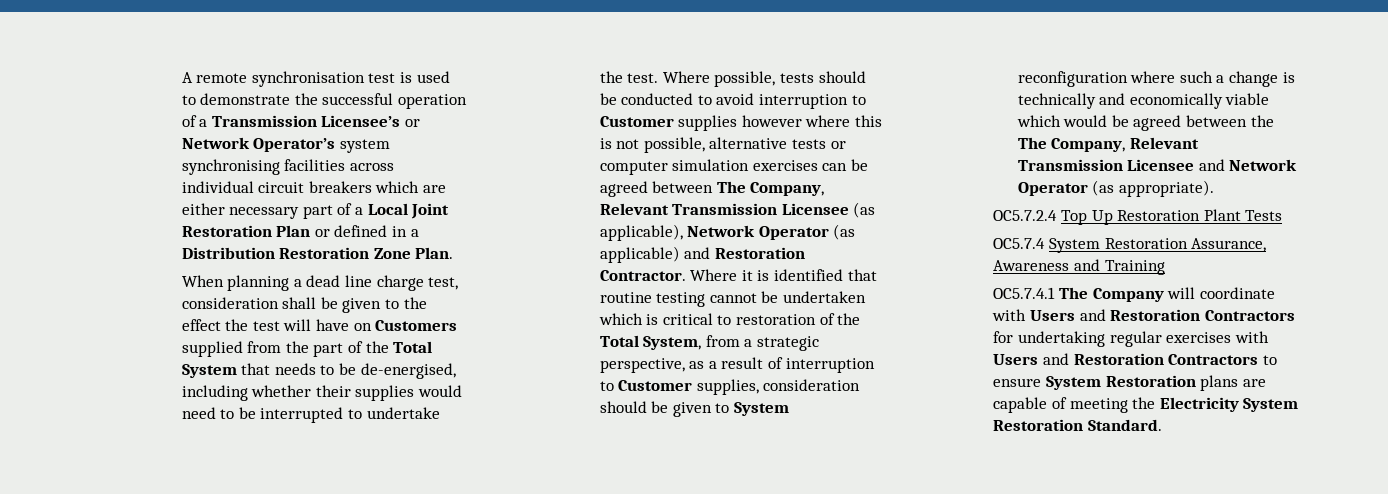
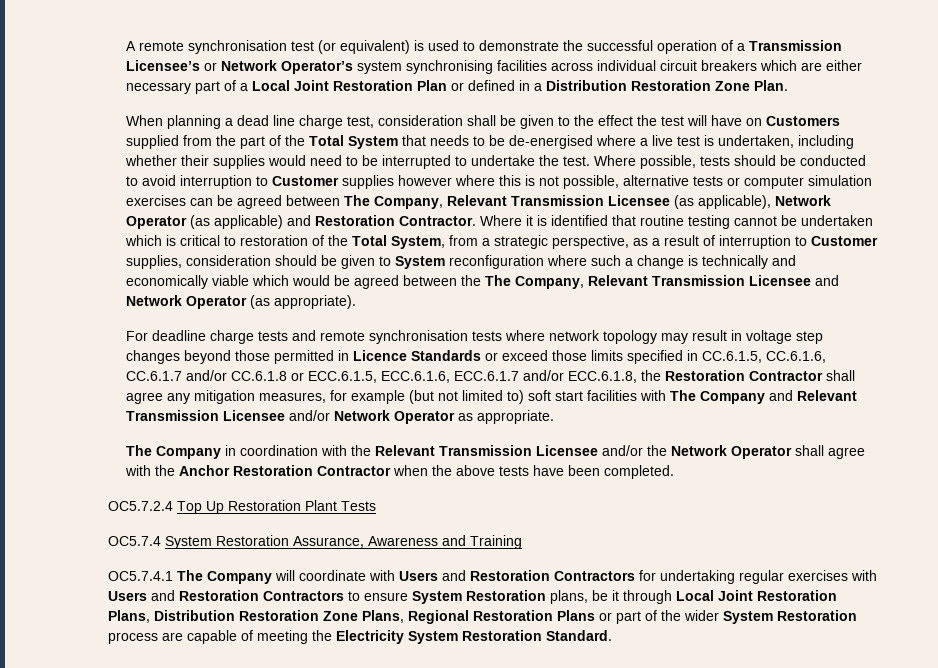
- A remote synchronisation test is used to demonstrate the successful operation of a Transmission Licensee’s or Network Operator’s system synchronising facilities across individual circuit breakers which are either necessary part of a Local Joint Restoration Plan or defined in a Distribution Restoration Zone Plan.
+ A remote synchronisation test (or equivalent) is used to demonstrate the successful operation of a Transmission Licensee’s or Network Operator’s system synchronising facilities across individual circuit breakers which are either necessary part of a Local Joint Restoration Plan or defined in a Distribution Restoration Zone Plan.
- When planning a dead line charge test, consideration shall be given to the effect the test will have on Customers supplied from the part of the Total System that needs to be de-energised, including whether their supplies would need to be interrupted to undertake the test.
+ When planning a dead line charge test, consideration shall be given to the effect the test will have on Customers supplied from the part of the Total System that needs to be de-energised where a live test is undertaken, including whether their supplies would need to be interrupted to undertake the test.
+ For deadline charge tests and remote synchronisation tests where network topology may result in voltage step changes beyond those permitted in Licence Standards or exceed those limits specified in CC.6.1.5, CC.6.1.6, CC.6.1.7 and/or CC.6.1.8 or ECC.6.1.5, ECC.6.1.6, ECC.6.1.7 and/or ECC.6.1.8, the Restoration Contractor shall agree any mitigation measures, for example (but not limited to) soft start facilities with The Company and Relevant Transmission Licensee and/or Network Operator as appropriate.
+ The Company in coordination with the Relevant Transmission Licensee and/or the Network Operator shall agree with the Anchor Restoration Contractor when the above tests have been completed.
- OC5.7.4.1 The Company will coordinate with Users and Restoration Contractors for undertaking regular exercises with Users and Restoration Contractors to ensure System Restoration plans are capable of meeting the Electricity System Restoration Standard.
+ OC5.7.4.1 The Company will coordinate with Users and Restoration Contractors for undertaking regular exercises with Users and Restoration Contractors to ensure System Restoration plans, be it through Local Joint Restoration Plans, Distribution Restoration Zone Plans, Regional Restoration Plans or part of the wider System Restoration process are capable of meeting the Electricity System Restoration Standard.

